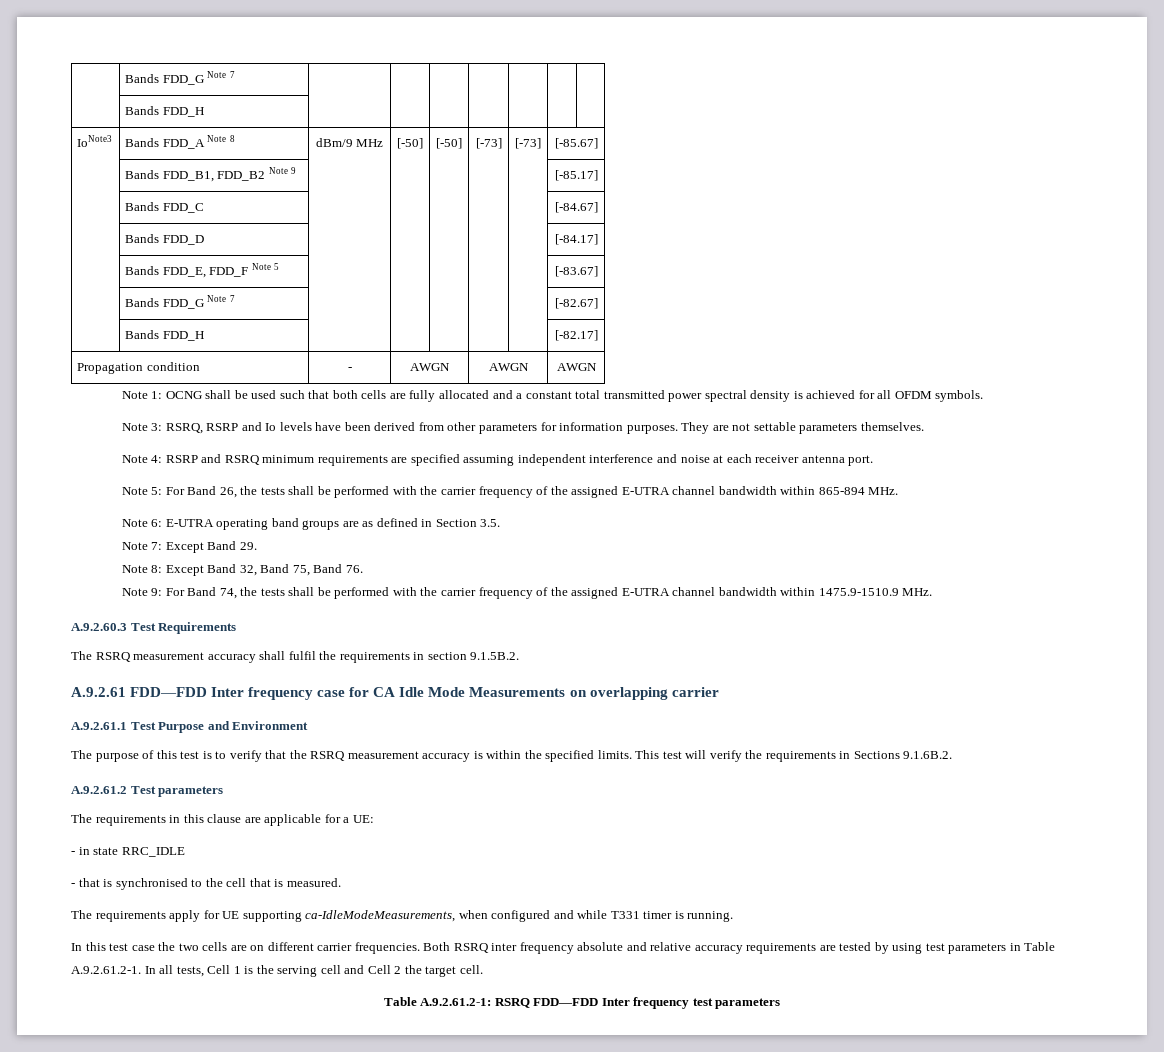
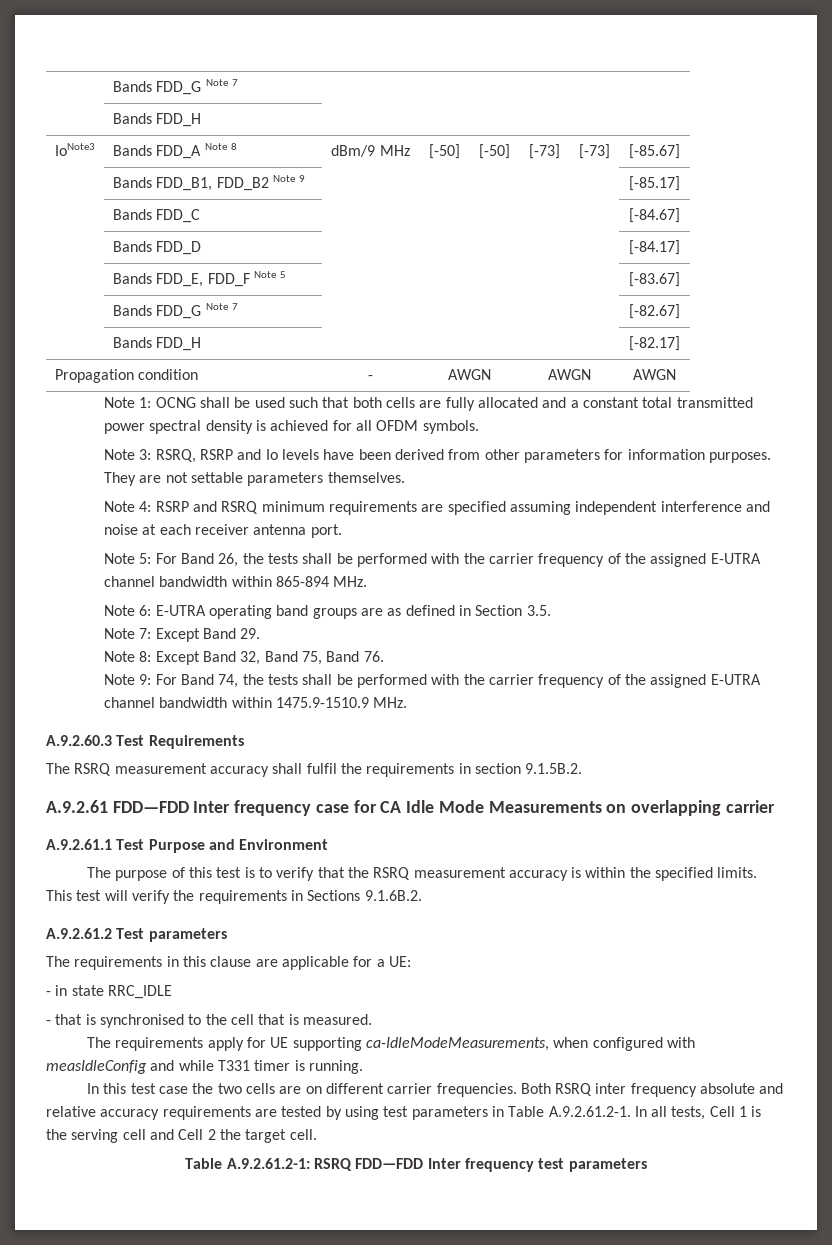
- The requirements apply for UE supporting ca-IdleModeMeasurements, when configured and while T331 timer is running.
+ The requirements apply for UE supporting ca-IdleModeMeasurements, when configured with measIdleConfig and while T331 timer is running.

